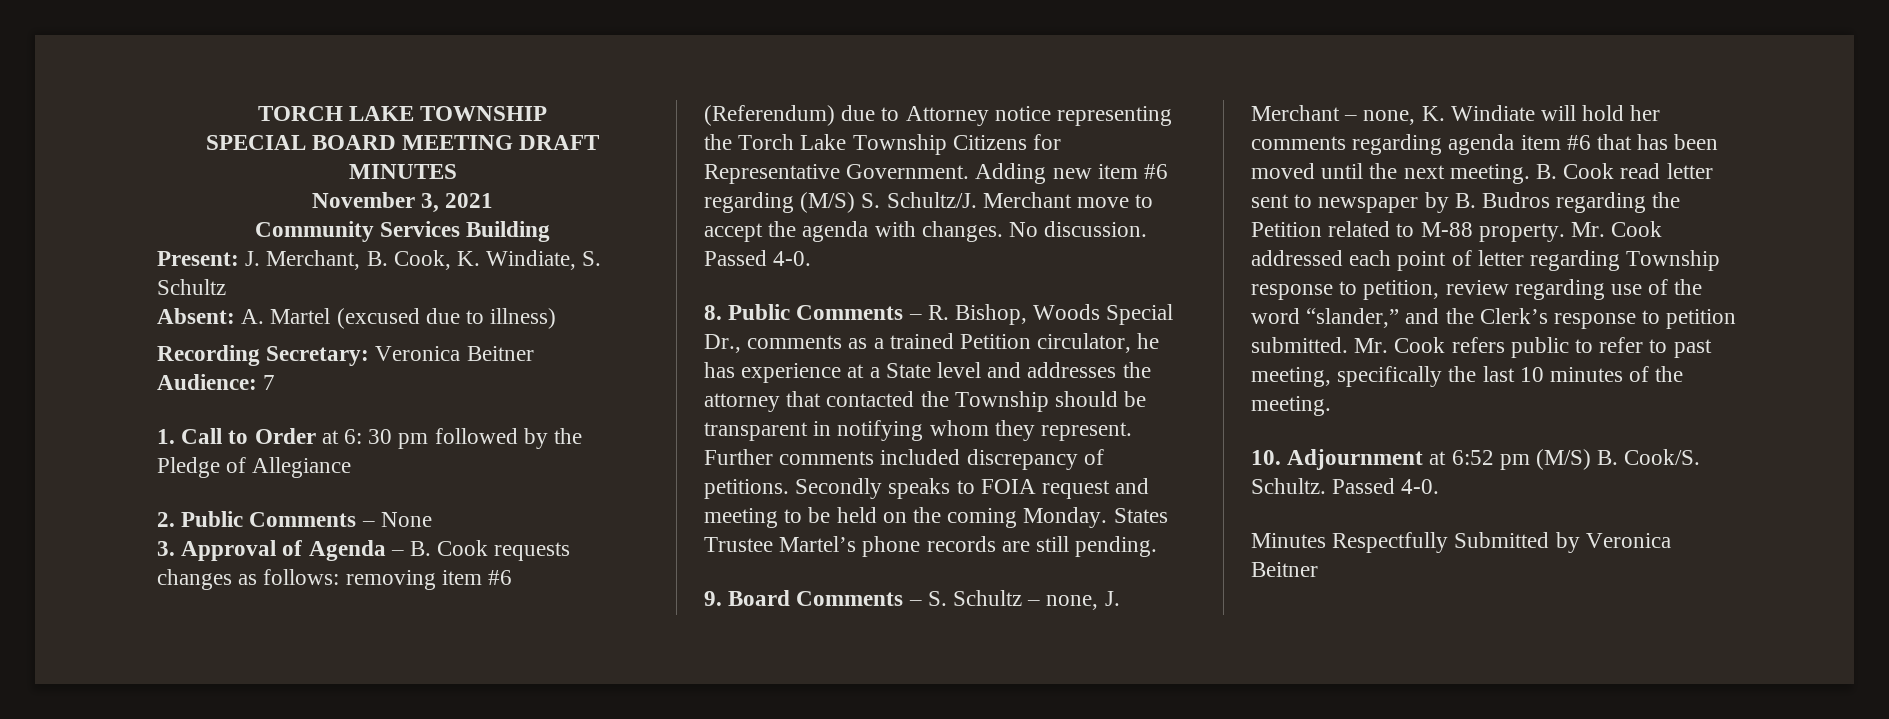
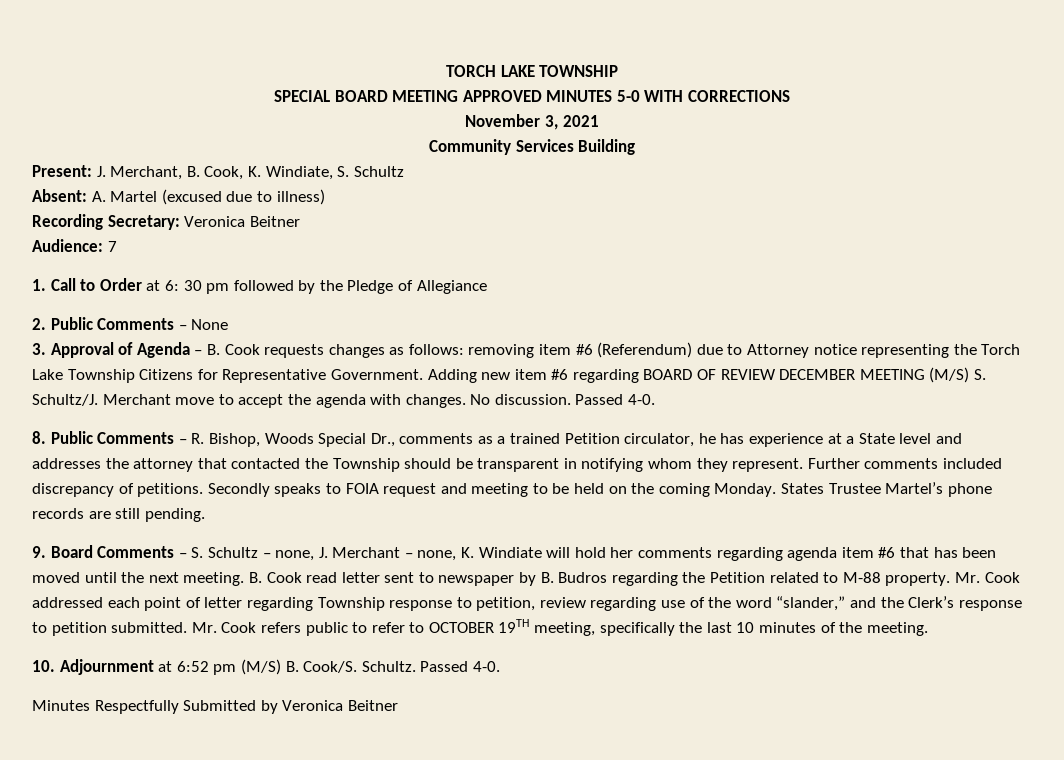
- SPECIAL BOARD MEETING DRAFT MINUTES
+ SPECIAL BOARD MEETING APPROVED MINUTES 5-0 WITH CORRECTIONS
- Adding new item #6 regarding (M/S) S. Schultz/J.
+ Adding new item #6 regarding BOARD OF REVIEW DECEMBER MEETING (M/S) S. Schultz/J.
- Mr. Cook refers public to refer to past meeting, specifically the last 10 minutes of the meeting.
+ Mr. Cook refers public to refer to OCTOBER 19TH meeting, specifically the last 10 minutes of the meeting.

